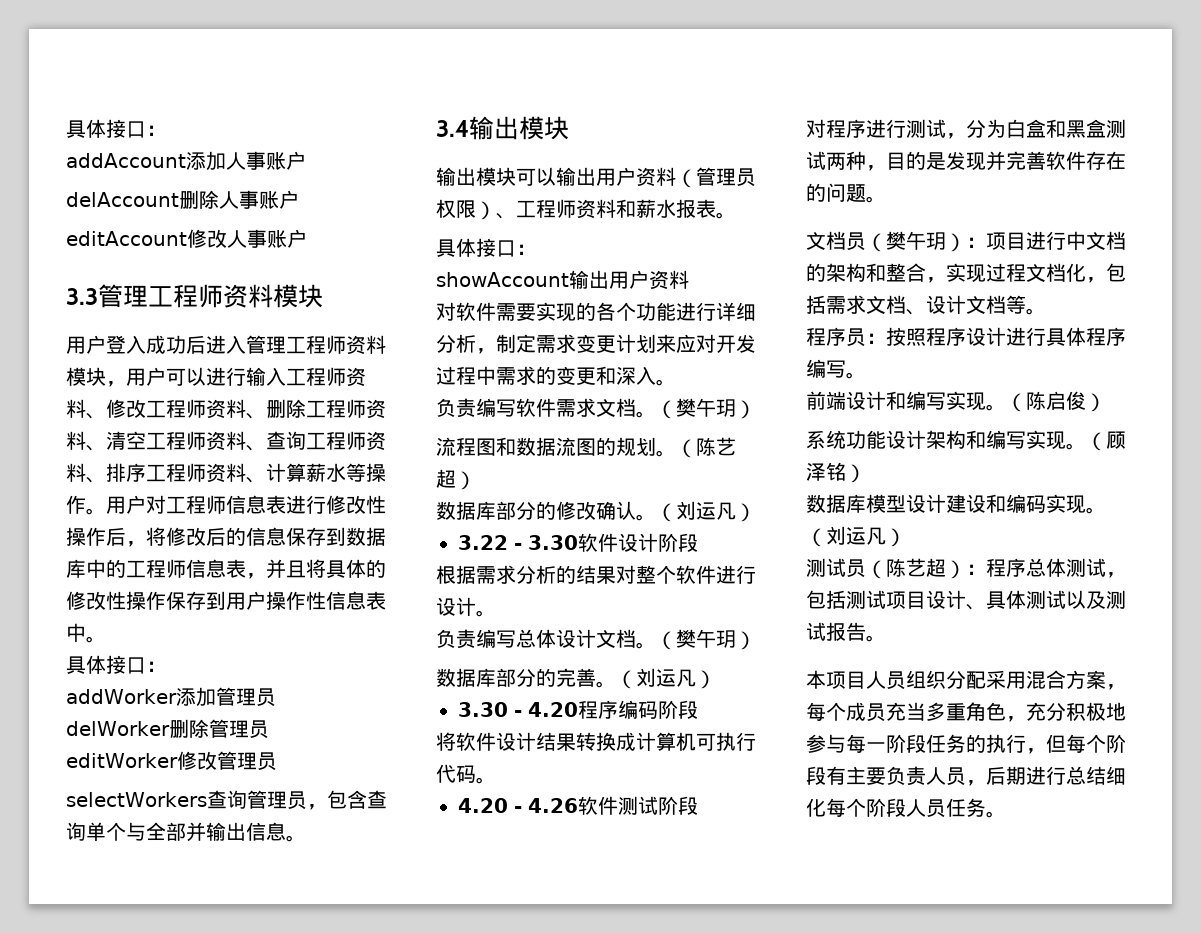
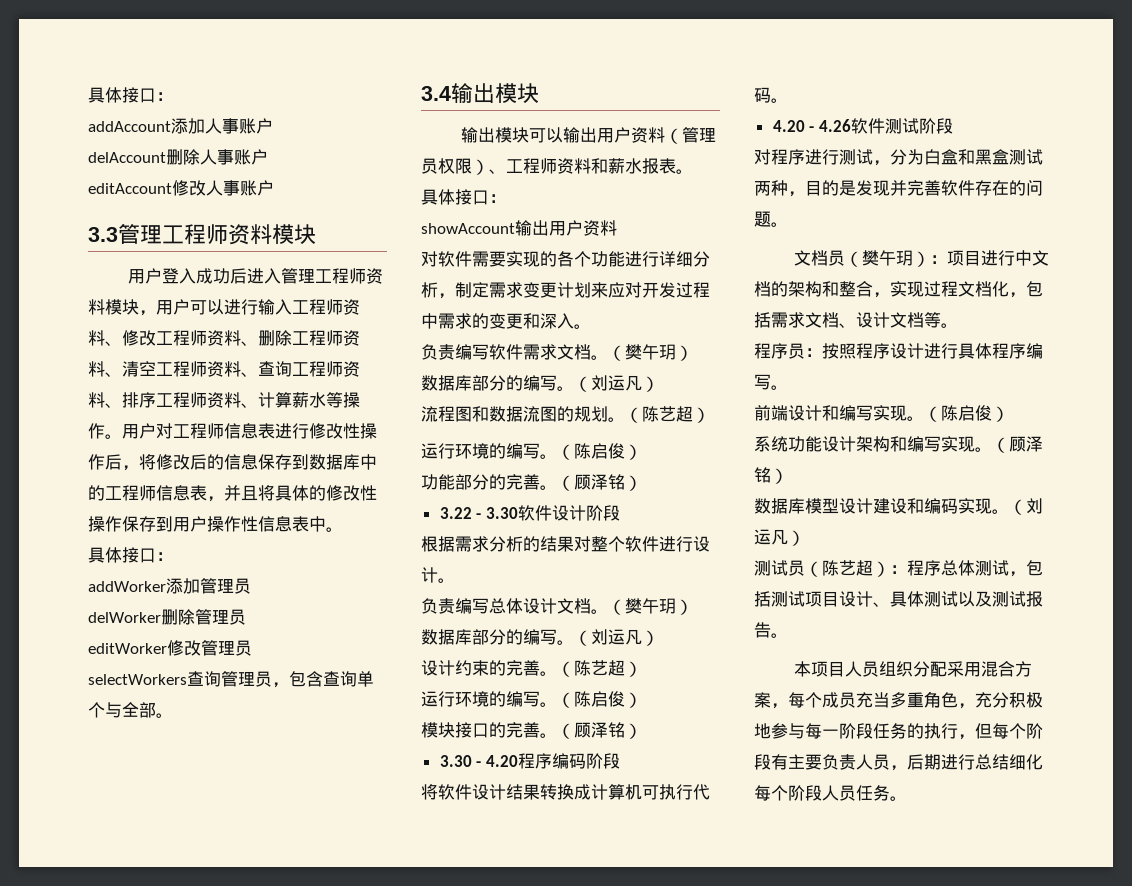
- selectWorkers查询管理员，包含查询单个与全部并输出信息。
+ selectWorkers查询管理员，包含查询单个与全部。
  负责编写软件需求文档。（樊午玥）
+ 数据库部分的编写。（刘运凡）
  流程图和数据流图的规划。（陈艺超）
- 数据库部分的修改确认。（刘运凡）
+ 运行环境的编写。（陈启俊）
+ 功能部分的完善。（顾泽铭）
  负责编写总体设计文档。（樊午玥）
- 数据库部分的完善。（刘运凡）
+ 数据库部分的编写。（刘运凡）
+ 设计约束的完善。（陈艺超）
+ 运行环境的编写。（陈启俊）
+ 模块接口的完善。（顾泽铭）

